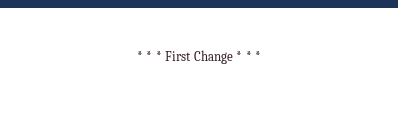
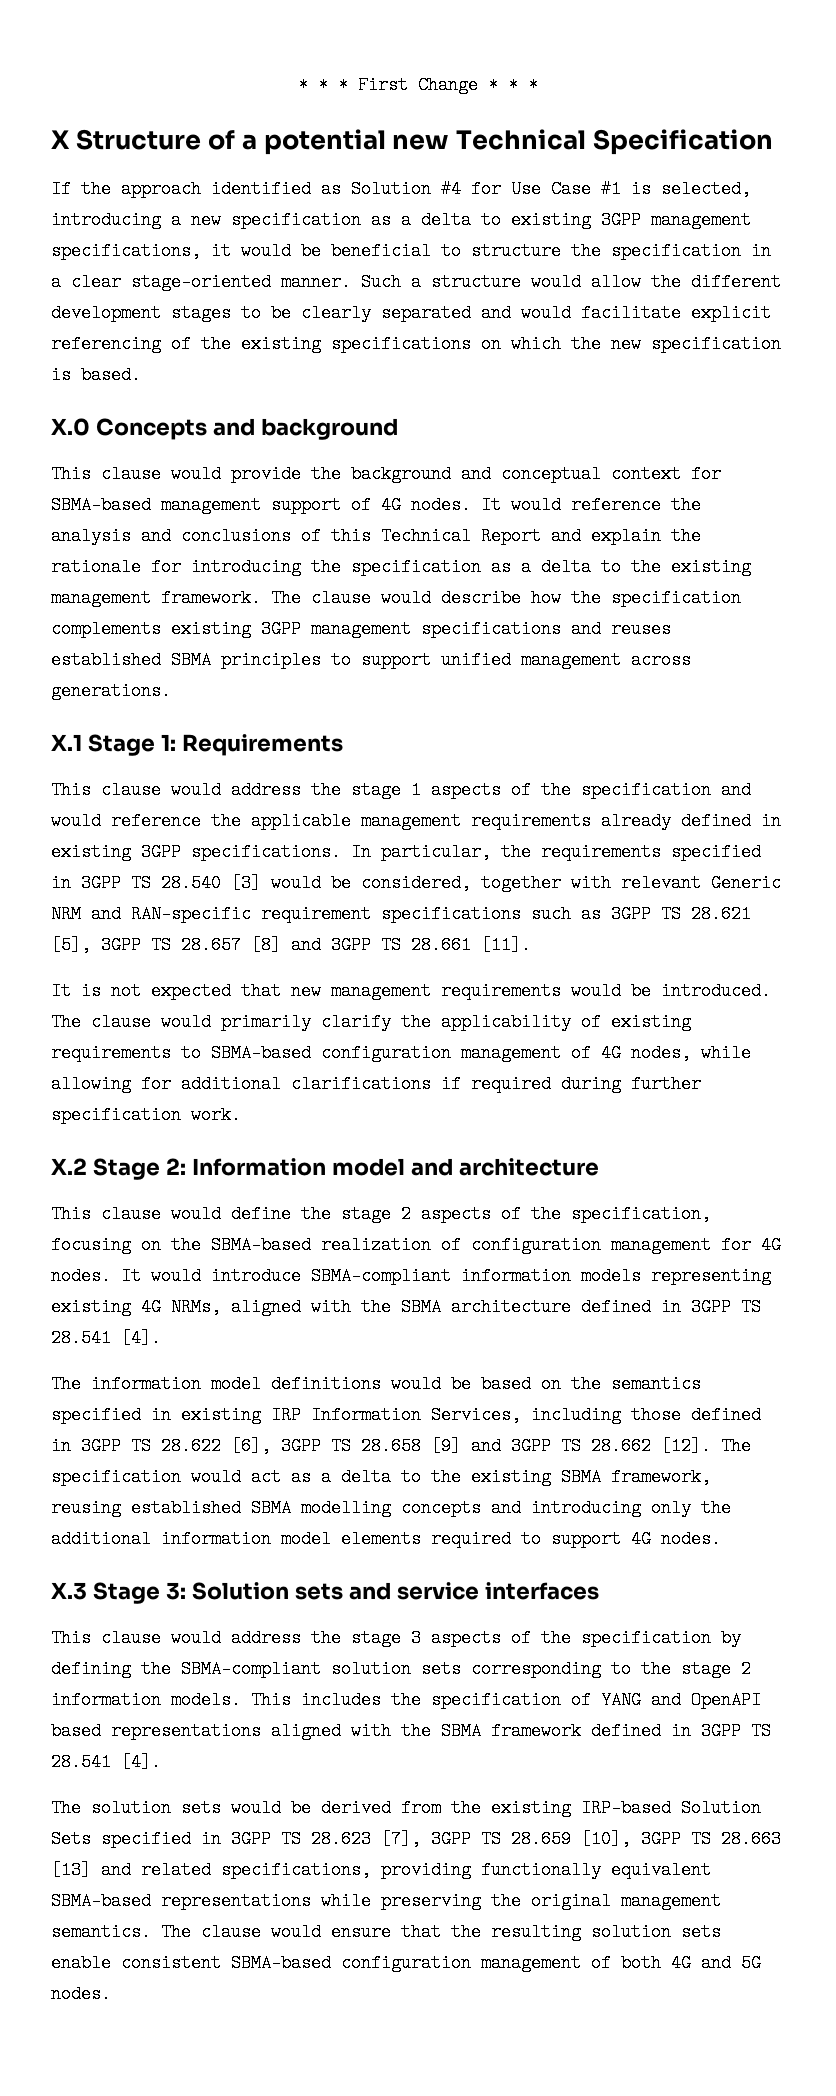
+ X Structure of a potential new Technical Specification
+ If the approach identified as Solution #4 for Use Case #1 is selected, introducing a new specification as a delta to existing 3GPP management specifications, it would be beneficial to structure the specification in a clear stage-oriented manner. Such a structure would allow the different development stages to be clearly separated and would facilitate explicit referencing of the existing specifications on which the new specification is based.
+ X.0 Concepts and background
+ This clause would provide the background and conceptual context for SBMA-based management support of 4G nodes. It would reference the analysis and conclusions of this Technical Report and explain the rationale for introducing the specification as a delta to the existing management framework. The clause would describe how the specification complements existing 3GPP management specifications and reuses established SBMA principles to support unified management across generations.
+ X.1 Stage 1: Requirements
+ This clause would address the stage 1 aspects of the specification and would reference the applicable management requirements already defined in existing 3GPP specifications. In particular, the requirements specified in 3GPP TS 28.540 [3] would be considered, together with relevant Generic NRM and RAN-specific requirement specifications such as 3GPP TS 28.621 [5], 3GPP TS 28.657 [8] and 3GPP TS 28.661 [11].
+ It is not expected that new management requirements would be introduced. The clause would primarily clarify the applicability of existing requirements to SBMA-based configuration management of 4G nodes, while allowing for additional clarifications if required during further specification work.
+ X.2 Stage 2: Information model and architecture
+ This clause would define the stage 2 aspects of the specification, focusing on the SBMA-based realization of configuration management for 4G nodes. It would introduce SBMA-compliant information models representing existing 4G NRMs, aligned with the SBMA architecture defined in 3GPP TS 28.541 [4].
+ The information model definitions would be based on the semantics specified in existing IRP Information Services, including those defined in 3GPP TS 28.622 [6], 3GPP TS 28.658 [9] and 3GPP TS 28.662 [12]. The specification would act as a delta to the existing SBMA framework, reusing established SBMA modelling concepts and introducing only the additional information model elements required to support 4G nodes.
+ X.3 Stage 3: Solution sets and service interfaces
+ This clause would address the stage 3 aspects of the specification by defining the SBMA-compliant solution sets corresponding to the stage 2 information models. This includes the specification of YANG and OpenAPI based representations aligned with the SBMA framework defined in 3GPP TS 28.541 [4].
+ The solution sets would be derived from the existing IRP-based Solution Sets specified in 3GPP TS 28.623 [7], 3GPP TS 28.659 [10], 3GPP TS 28.663 [13] and related specifications, providing functionally equivalent SBMA-based representations while preserving the original management semantics. The clause would ensure that the resulting solution sets enable consistent SBMA-based configuration management of both 4G and 5G nodes.

